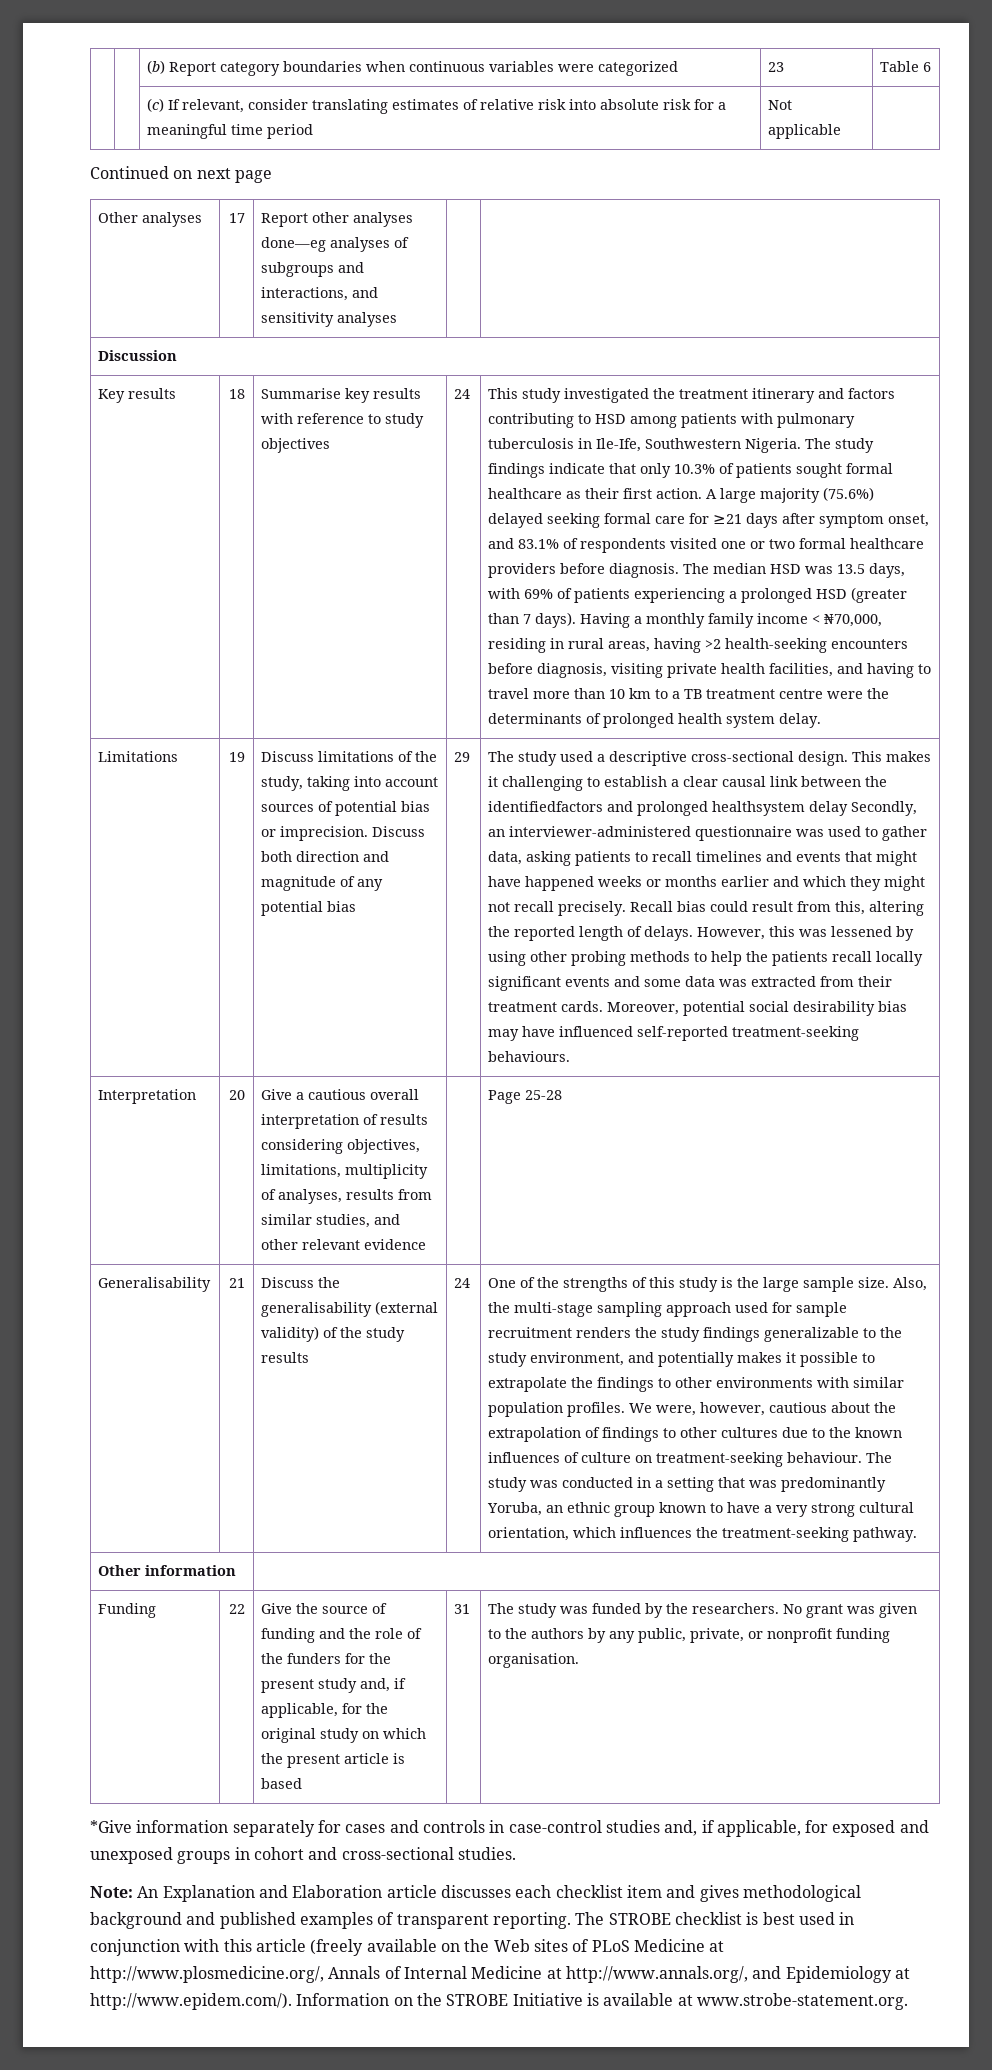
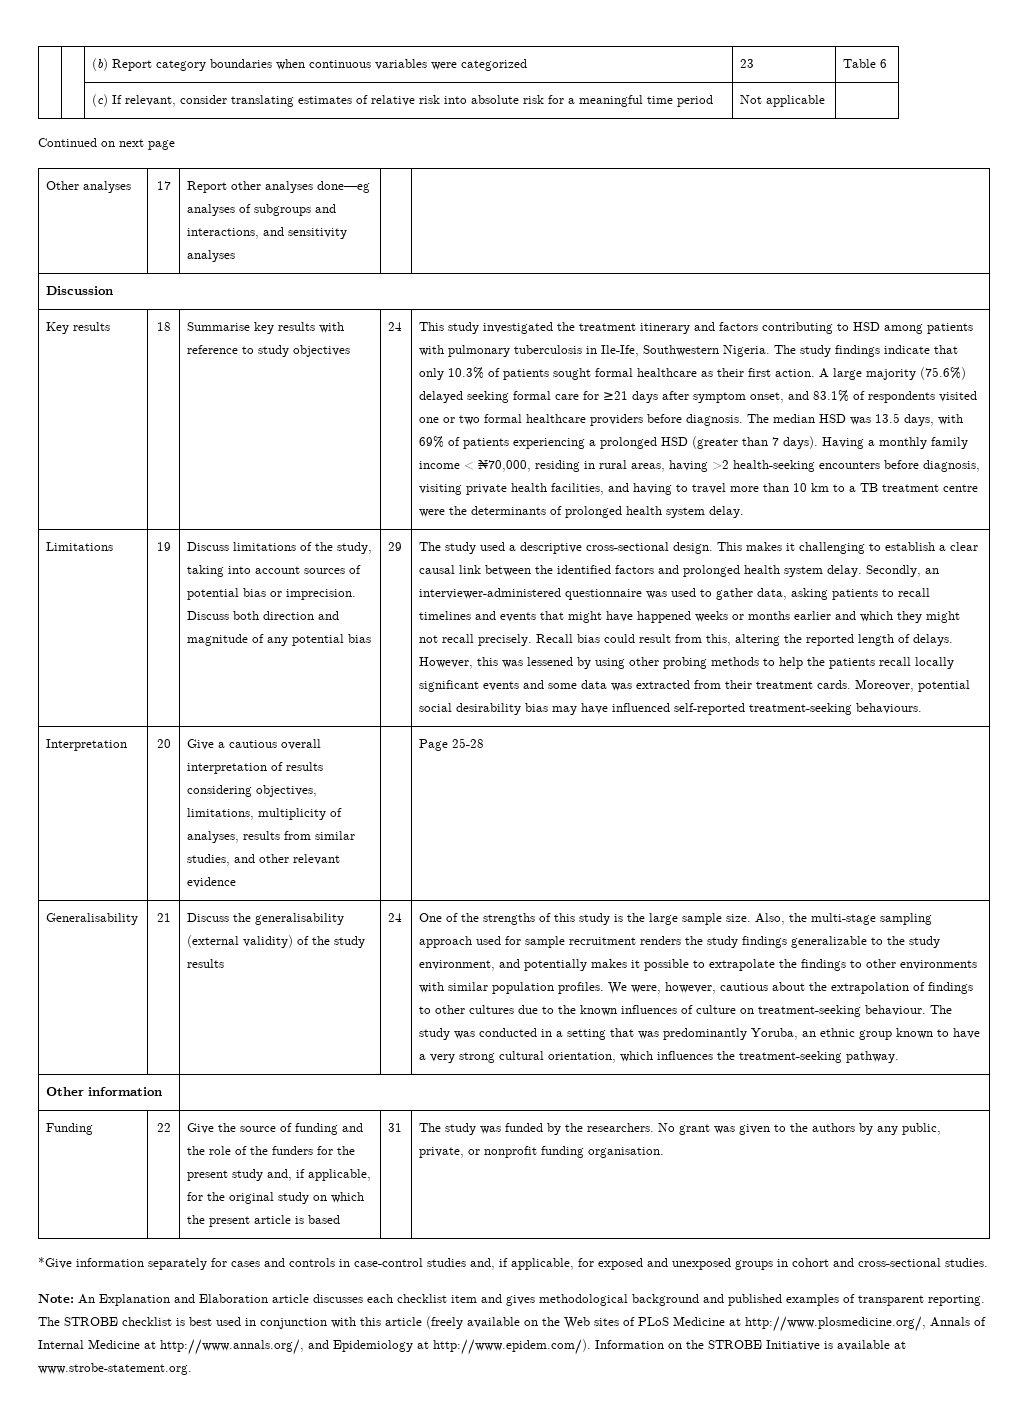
- This makes it challenging to establish a clear causal link between the identifiedfactors and prolonged healthsystem delay Secondly, an interviewer-administered questionnaire was used to gather data, asking patients to recall timelines and events that might have happened weeks or months earlier and which they might not recall precisely.
+ This makes it challenging to establish a clear causal link between the identified factors and prolonged health system delay. Secondly, an interviewer-administered questionnaire was used to gather data, asking patients to recall timelines and events that might have happened weeks or months earlier and which they might not recall precisely.

